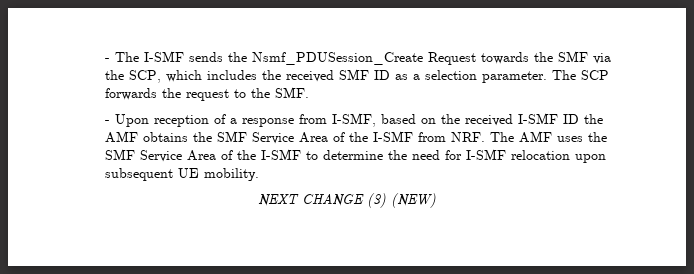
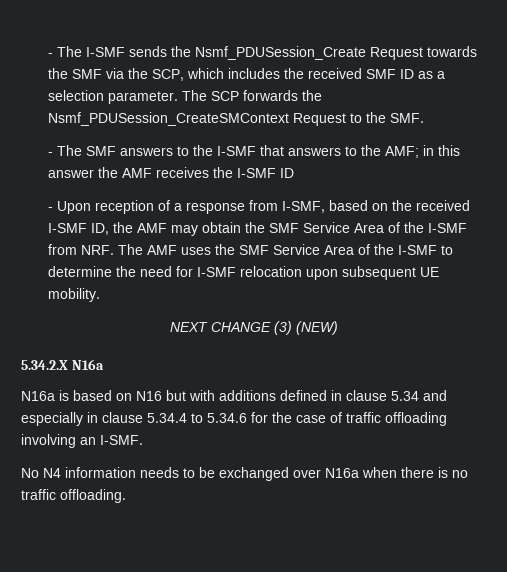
- The SCP forwards the request to the SMF.
+ The SCP forwards the Nsmf_PDUSession_CreateSMContext Request to the SMF.
+ - The SMF answers to the I-SMF that answers to the AMF; in this answer the AMF receives the I-SMF ID
- - Upon reception of a response from I-SMF, based on the received I-SMF ID the AMF obtains the SMF Service Area of the I-SMF from NRF. The AMF uses the SMF Service Area of the I-SMF to determine the need for I-SMF relocation upon subsequent UE mobility.
+ - Upon reception of a response from I-SMF, based on the received I-SMF ID, the AMF may obtain the SMF Service Area of the I-SMF from NRF. The AMF uses the SMF Service Area of the I-SMF to determine the need for I-SMF relocation upon subsequent UE mobility.
+ 5.34.2.X N16a
+ N16a is based on N16 but with additions defined in clause 5.34 and especially in clause 5.34.4 to 5.34.6 for the case of traffic offloading involving an I-SMF.
+ No N4 information needs to be exchanged over N16a when there is no traffic offloading.

